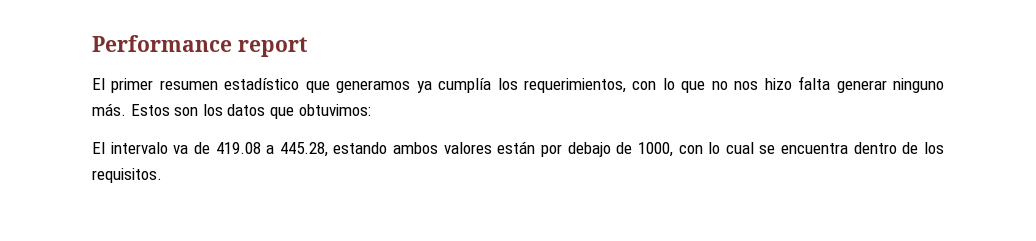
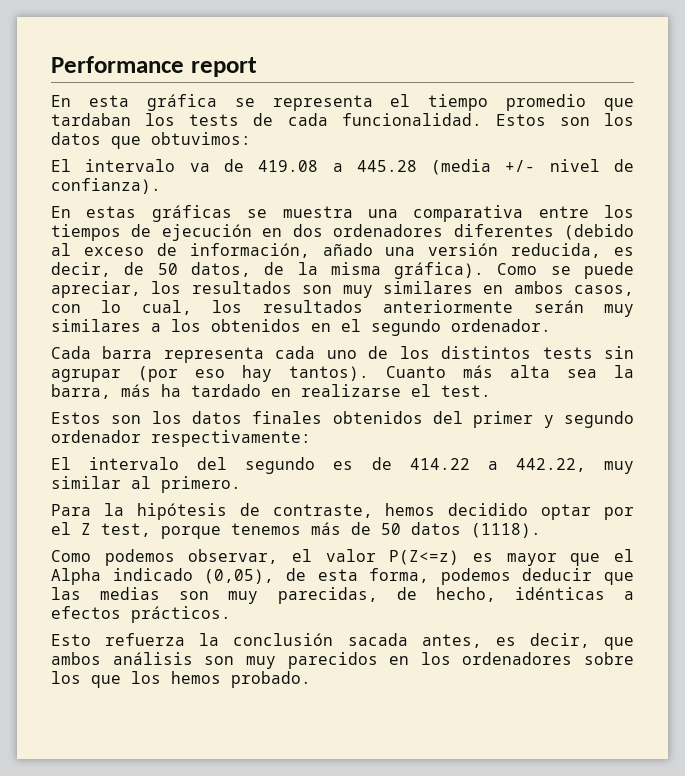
- El primer resumen estadístico que generamos ya cumplía los requerimientos, con lo que no nos hizo falta generar ninguno más.
+ En esta gráfica se representa el tiempo promedio que tardaban los tests de cada funcionalidad.
- El intervalo va de 419.08 a 445.28, estando ambos valores están por debajo de 1000, con lo cual se encuentra dentro de los requisitos.
+ El intervalo va de 419.08 a 445.28 (media +/- nivel de confianza).
+ En estas gráficas se muestra una comparativa entre los tiempos de ejecución en dos ordenadores diferentes (debido al exceso de información, añado una versión reducida, es decir, de 50 datos, de la misma gráfica). Como se puede apreciar, los resultados son muy similares en ambos casos, con lo cual, los resultados anteriormente serán muy similares a los obtenidos en el segundo ordenador.
+ Cada barra representa cada uno de los distintos tests sin agrupar (por eso hay tantos). Cuanto más alta sea la barra, más ha tardado en realizarse el test.
+ Estos son los datos finales obtenidos del primer y segundo ordenador respectivamente:
+ El intervalo del segundo es de 414.22 a 442.22, muy similar al primero.
+ Para la hipótesis de contraste, hemos decidido optar por el Z test, porque tenemos más de 50 datos (1118).
+ Como podemos observar, el valor P(Z<=z) es mayor que el Alpha indicado (0,05), de esta forma, podemos deducir que las medias son muy parecidas, de hecho, idénticas a efectos prácticos.
+ Esto refuerza la conclusión sacada antes, es decir, que ambos análisis son muy parecidos en los ordenadores sobre los que los hemos probado.

